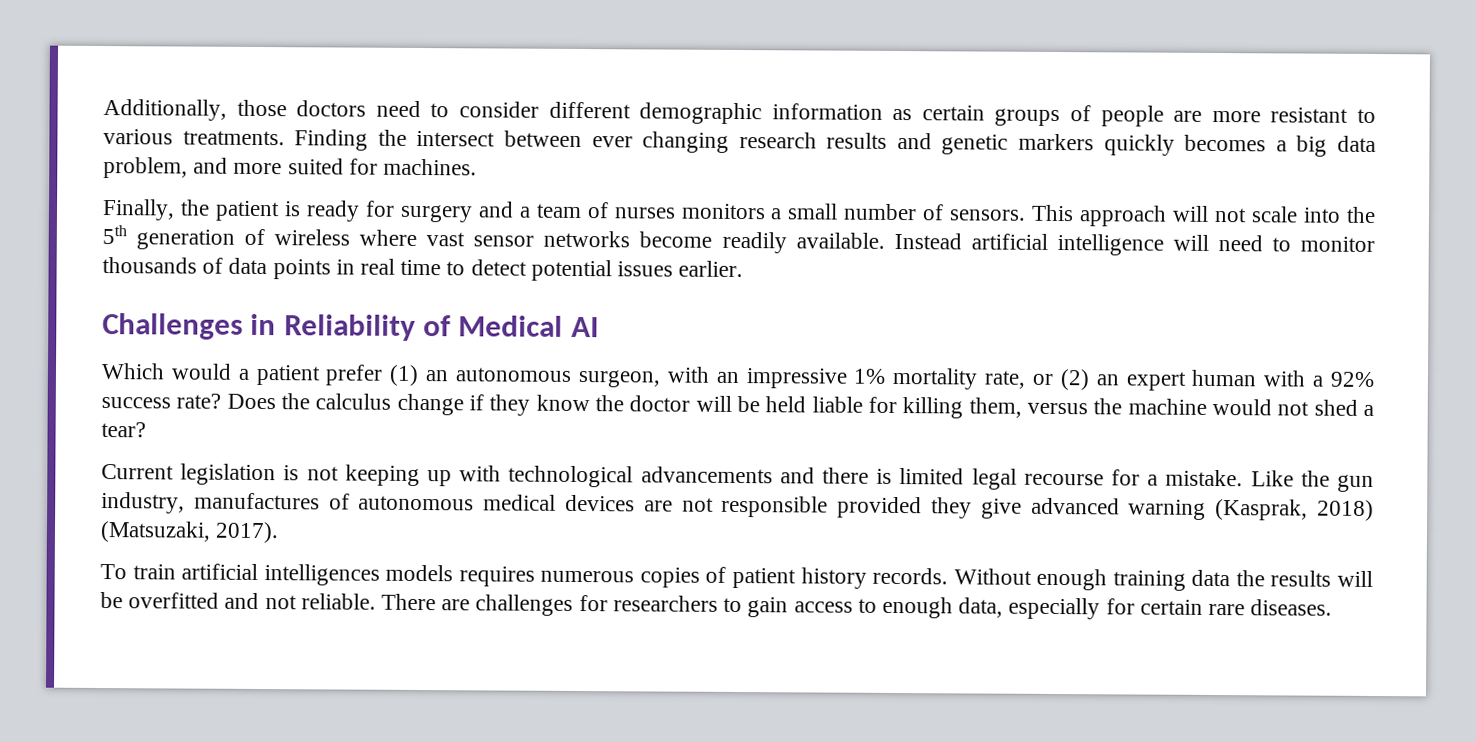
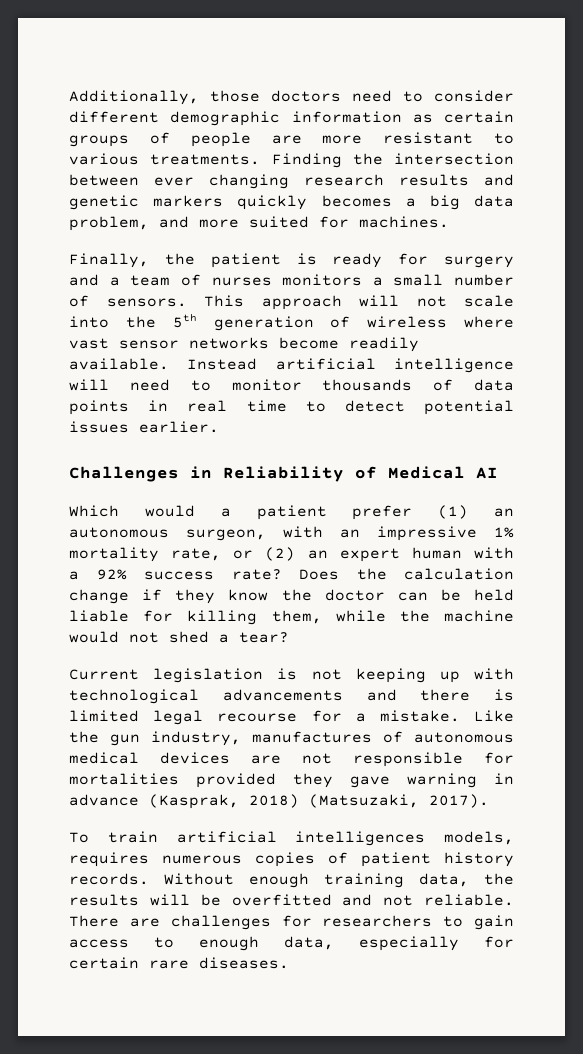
- Finding the intersect between ever changing research results and genetic markers quickly becomes a big data problem, and more suited for machines.
+ Finding the intersection between ever changing research results and genetic markers quickly becomes a big data problem, and more suited for machines.
- Does the calculus change if they know the doctor will be held liable for killing them, versus the machine would not shed a tear?
+ Does the calculation change if they know the doctor can be held liable for killing them, while the machine would not shed a tear?
- Like the gun industry, manufactures of autonomous medical devices are not responsible provided they give advanced warning (Kasprak, 2018) (Matsuzaki, 2017).
+ Like the gun industry, manufactures of autonomous medical devices are not responsible for mortalities provided they gave warning in advance (Kasprak, 2018) (Matsuzaki, 2017).
- To train artificial intelligences models requires numerous copies of patient history records.
+ To train artificial intelligences models, requires numerous copies of patient history records.
- Without enough training data the results will be overfitted and not reliable.
+ Without enough training data, the results will be overfitted and not reliable.

